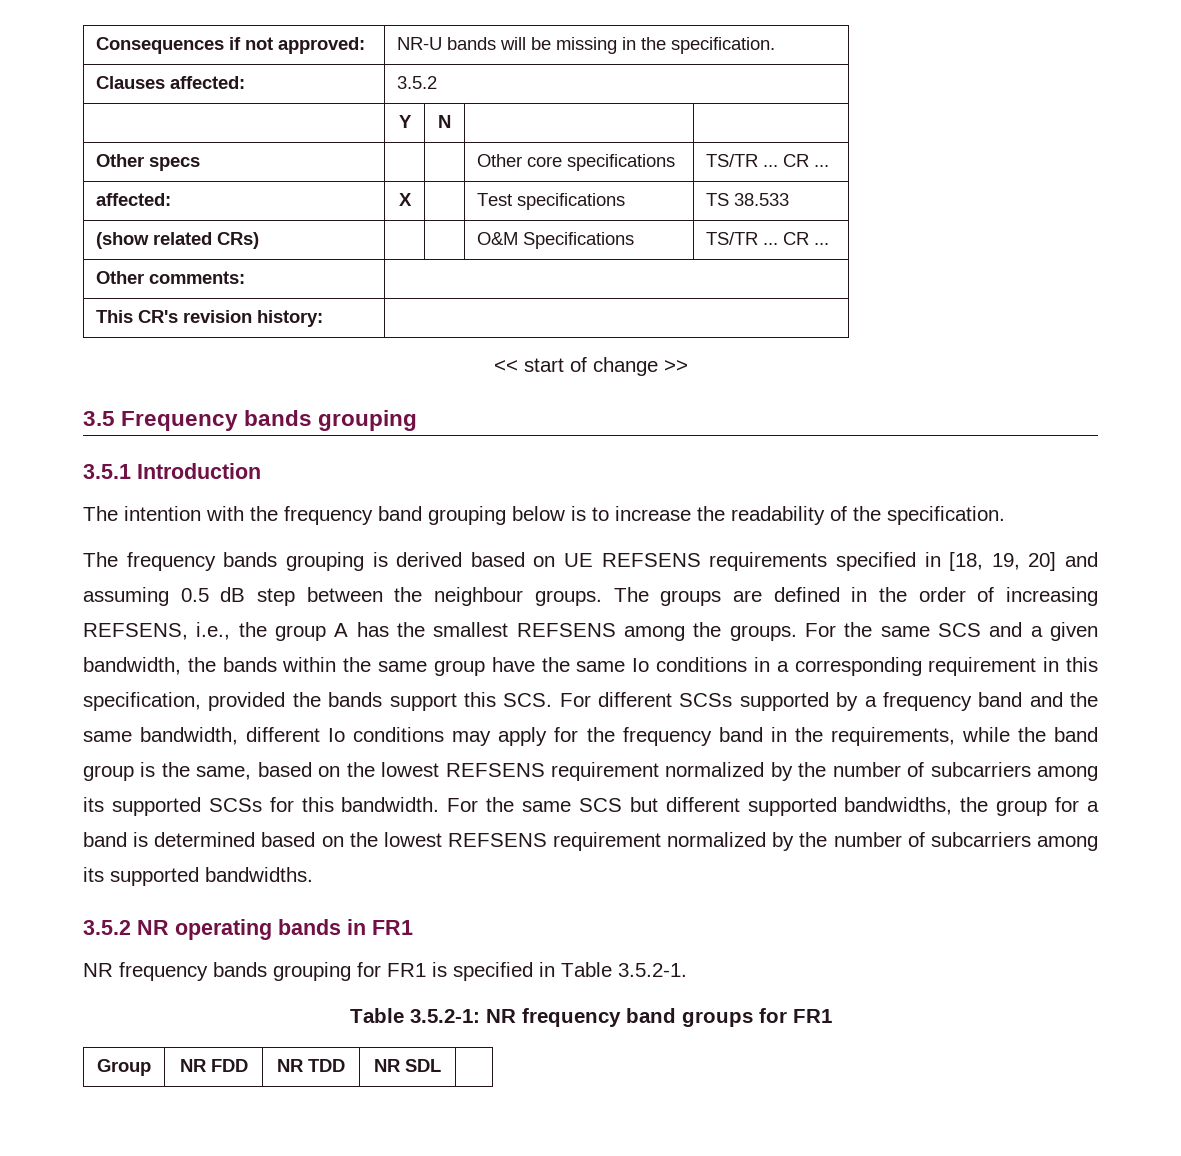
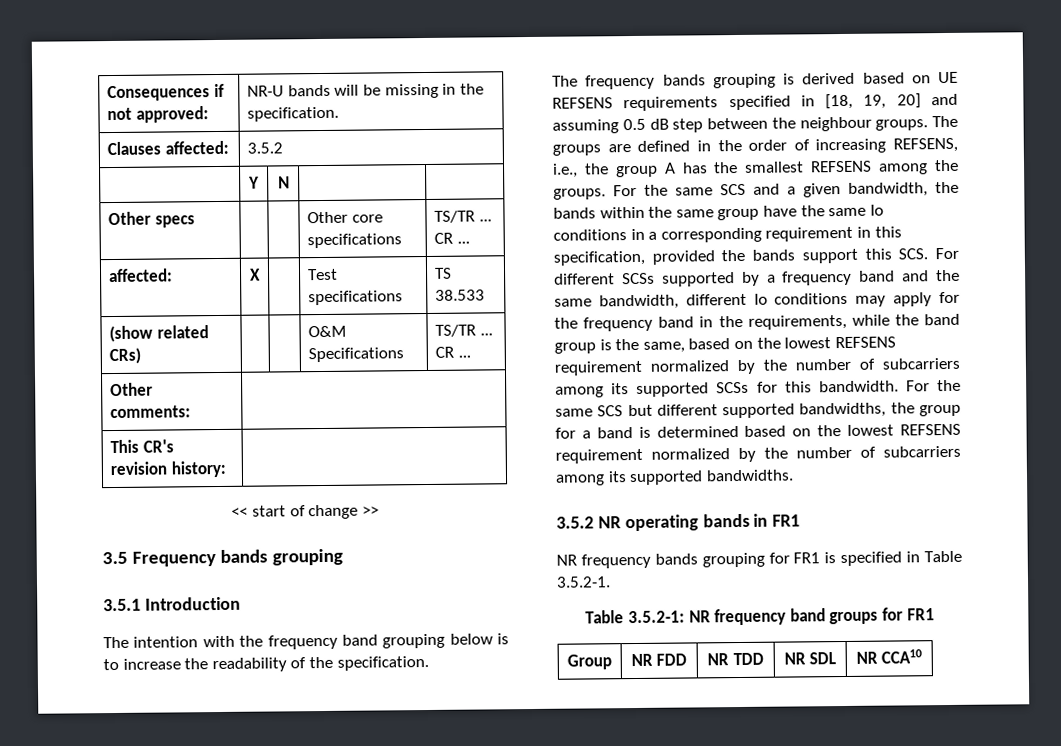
- Group | NR FDD | NR TDD | NR SDL |
+ Group | NR FDD | NR TDD | NR SDL | NR CCA10

